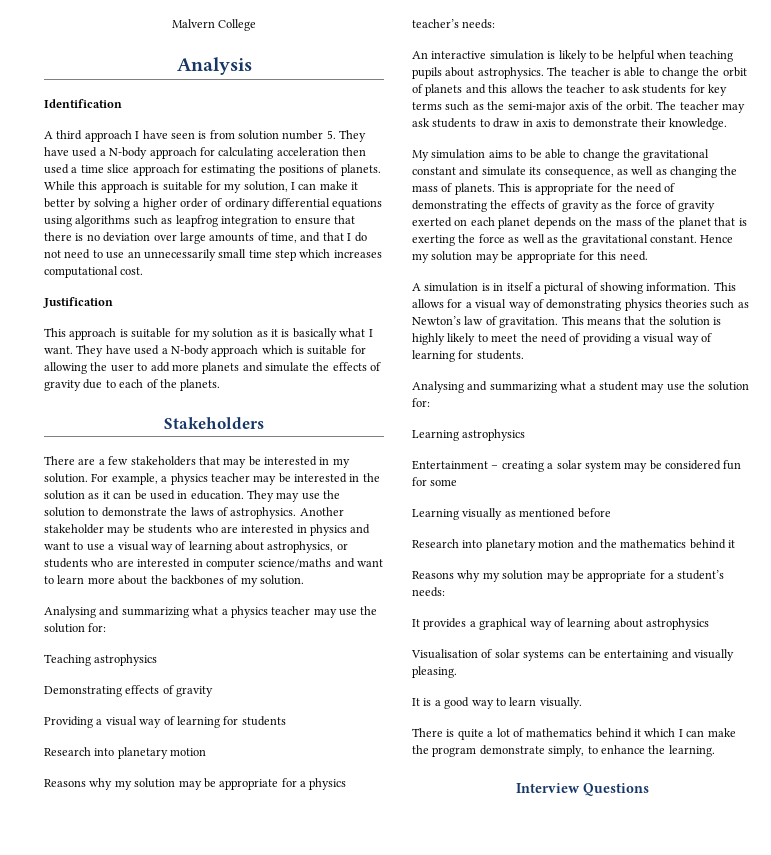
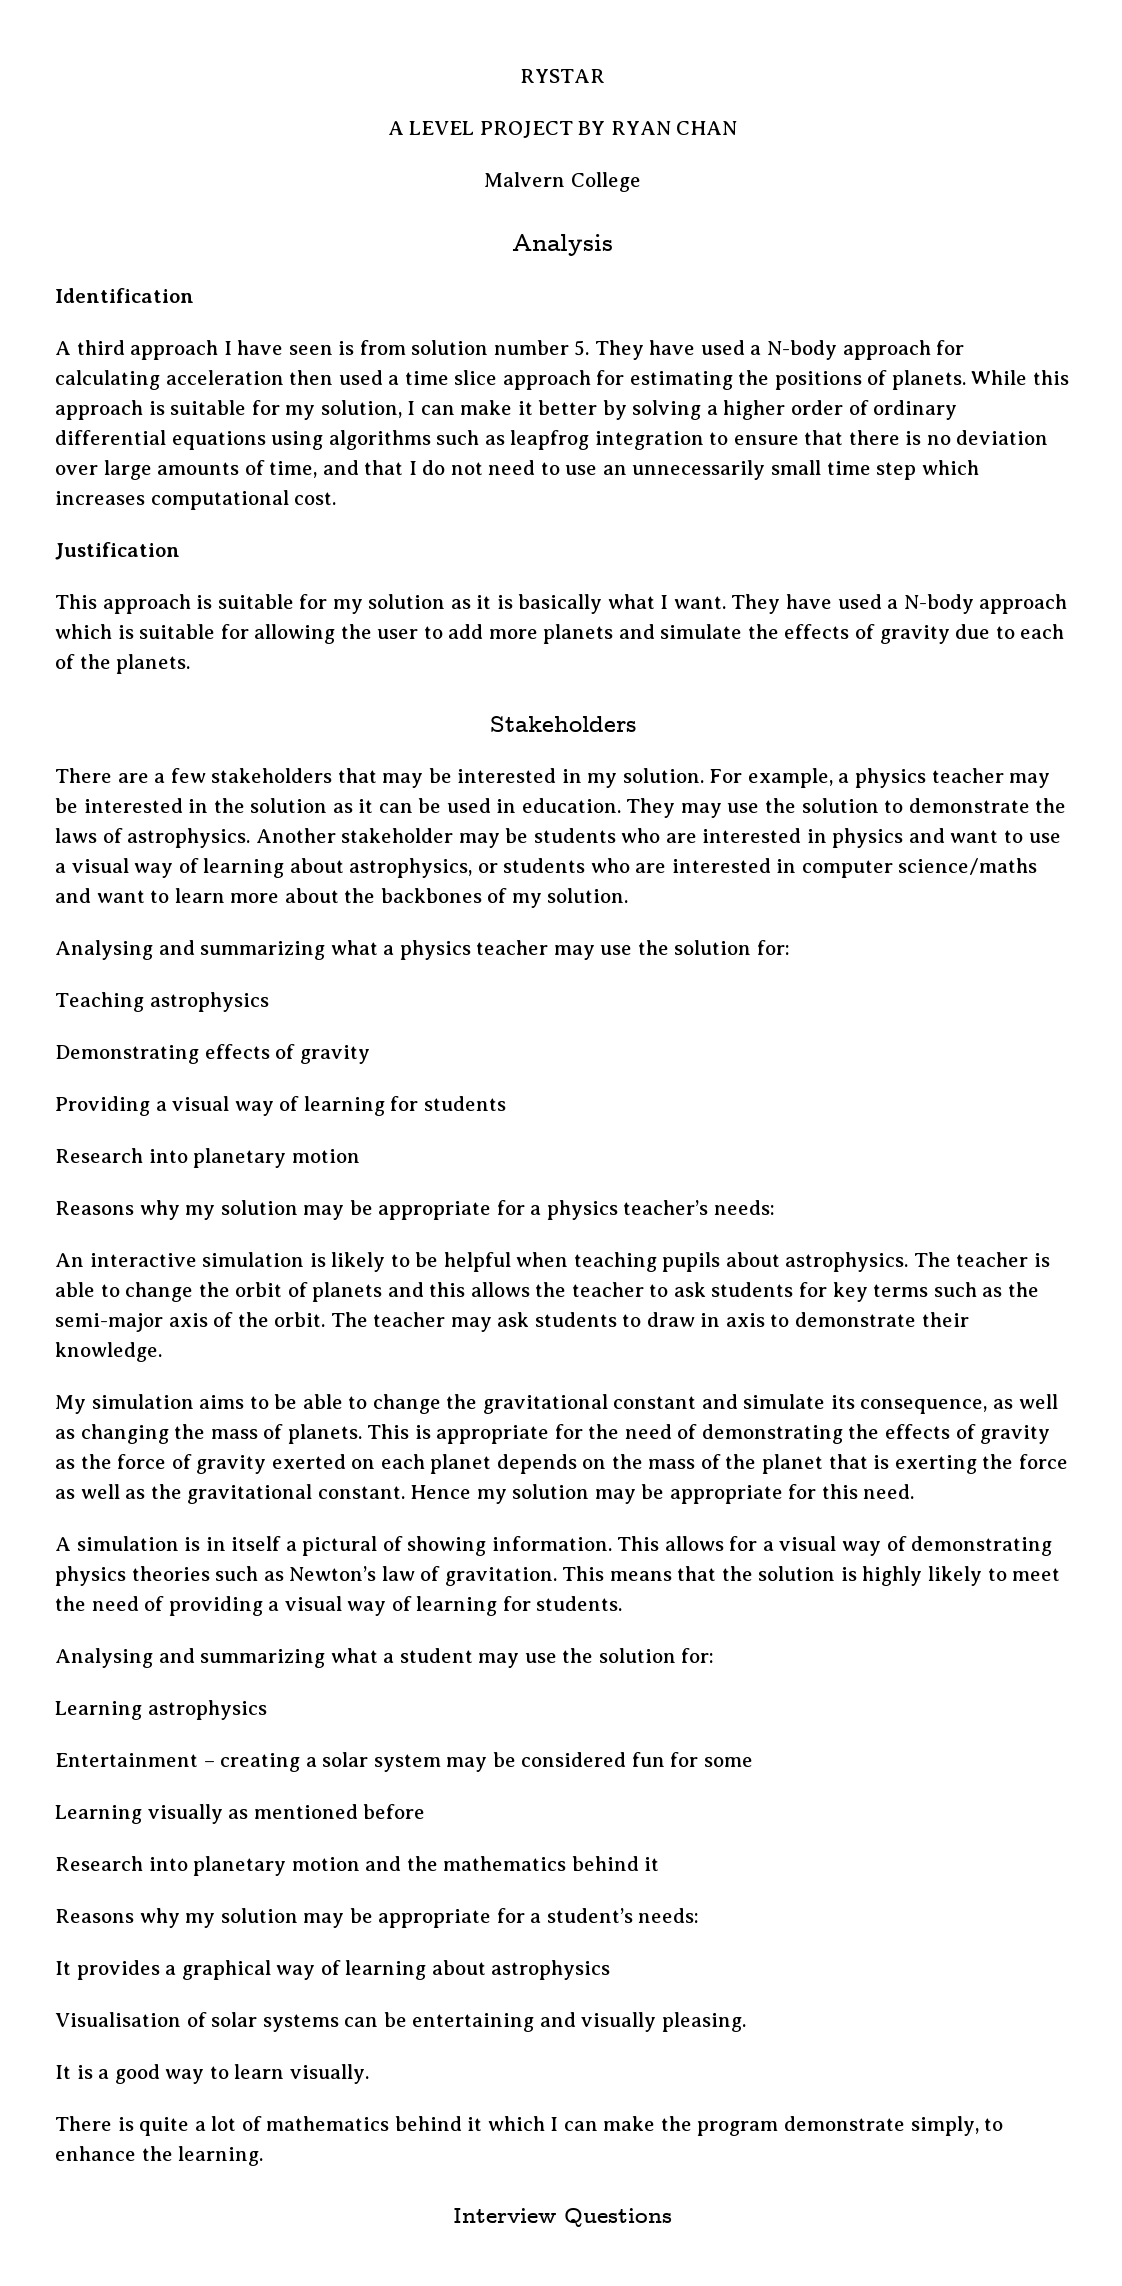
+ RYSTAR
+ A LEVEL PROJECT BY RYAN CHAN

